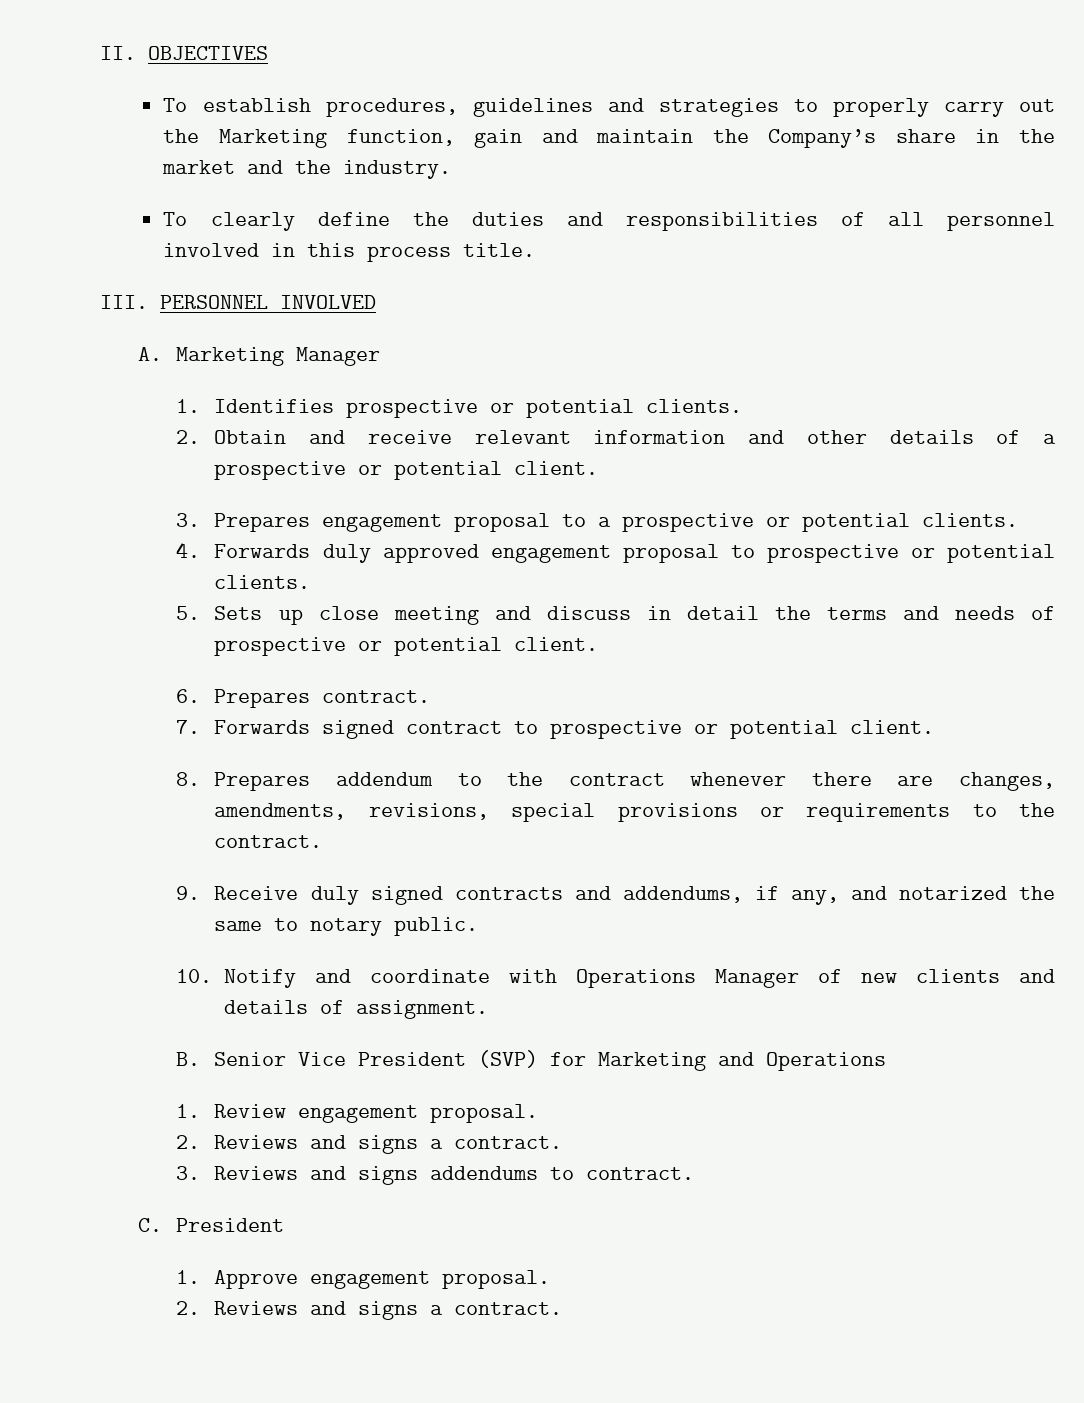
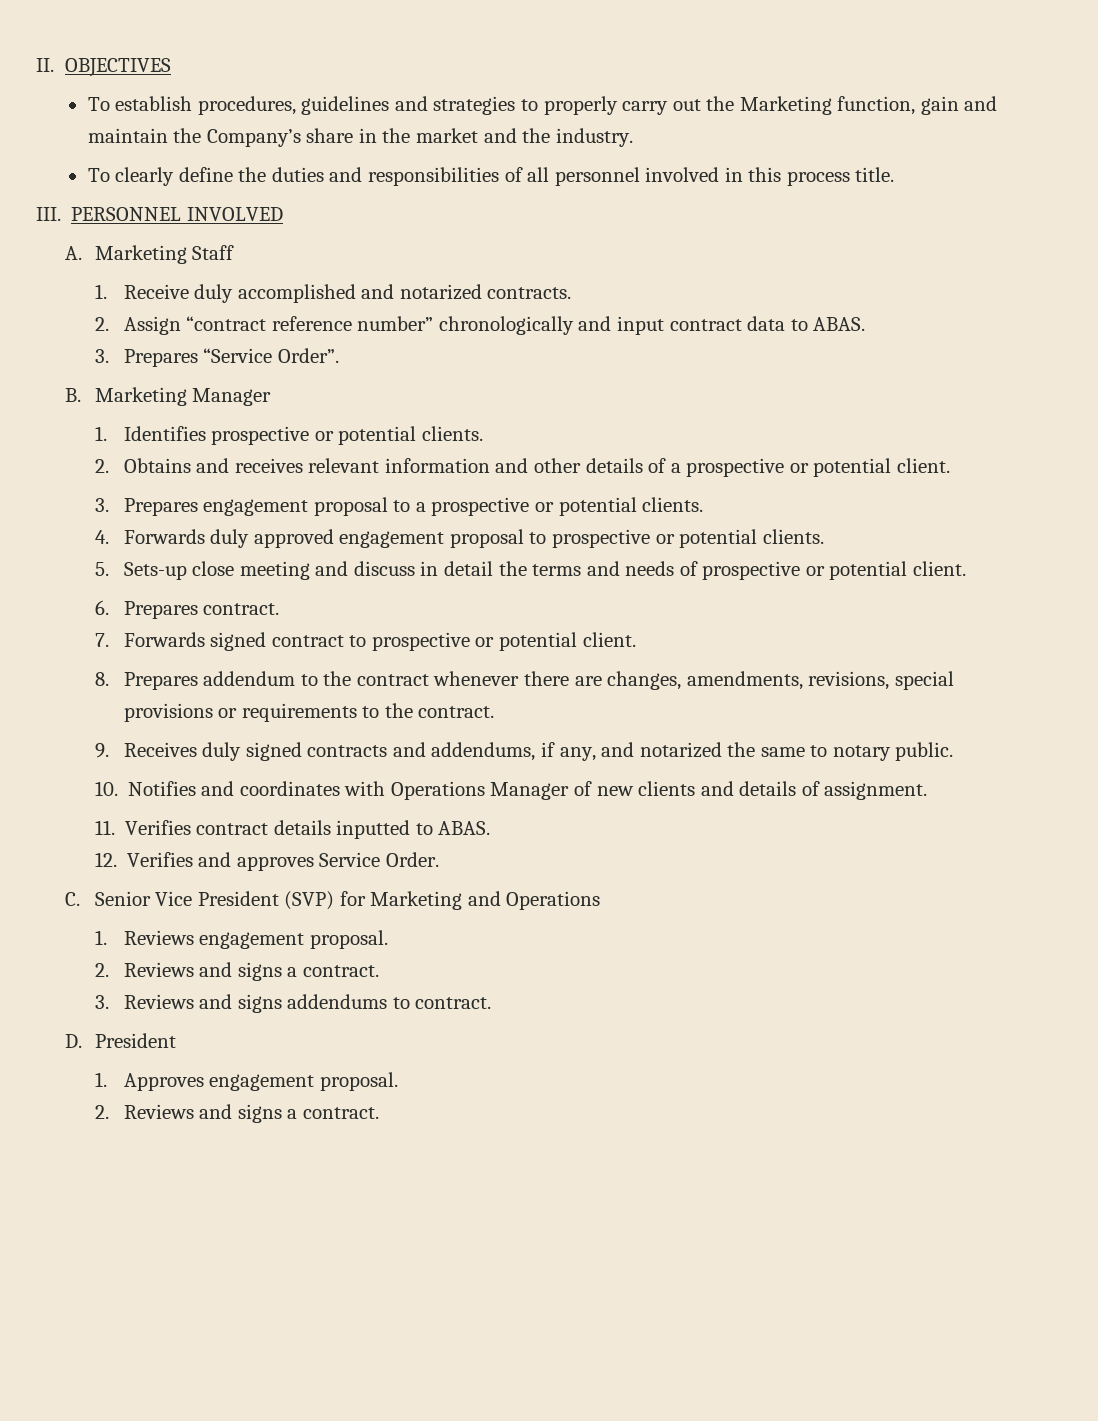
- A. Marketing Manager
+ A. Marketing Staff
+ 1. Receive duly accomplished and notarized contracts.
+ 2. Assign “contract reference number” chronologically and input contract data to ABAS.
+ 3. Prepares “Service Order”.
+ B. Marketing Manager
- 2. Obtain and receive relevant information and other details of a prospective or potential client.
+ 2. Obtains and receives relevant information and other details of a prospective or potential client.
- 5. Sets up close meeting and discuss in detail the terms and needs of prospective or potential client.
+ 5. Sets-up close meeting and discuss in detail the terms and needs of prospective or potential client.
- 9. Receive duly signed contracts and addendums, if any, and notarized the same to notary public.
+ 9. Receives duly signed contracts and addendums, if any, and notarized the same to notary public.
- 10. Notify and coordinate with Operations Manager of new clients and details of assignment.
+ 10. Notifies and coordinates with Operations Manager of new clients and details of assignment.
- B. Senior Vice President (SVP) for Marketing and Operations
+ 11. Verifies contract details inputted to ABAS.
+ 12. Verifies and approves Service Order.
+ C. Senior Vice President (SVP) for Marketing and Operations
- 1. Review engagement proposal.
+ 1. Reviews engagement proposal.
- C. President
+ D. President
- 1. Approve engagement proposal.
+ 1. Approves engagement proposal.

